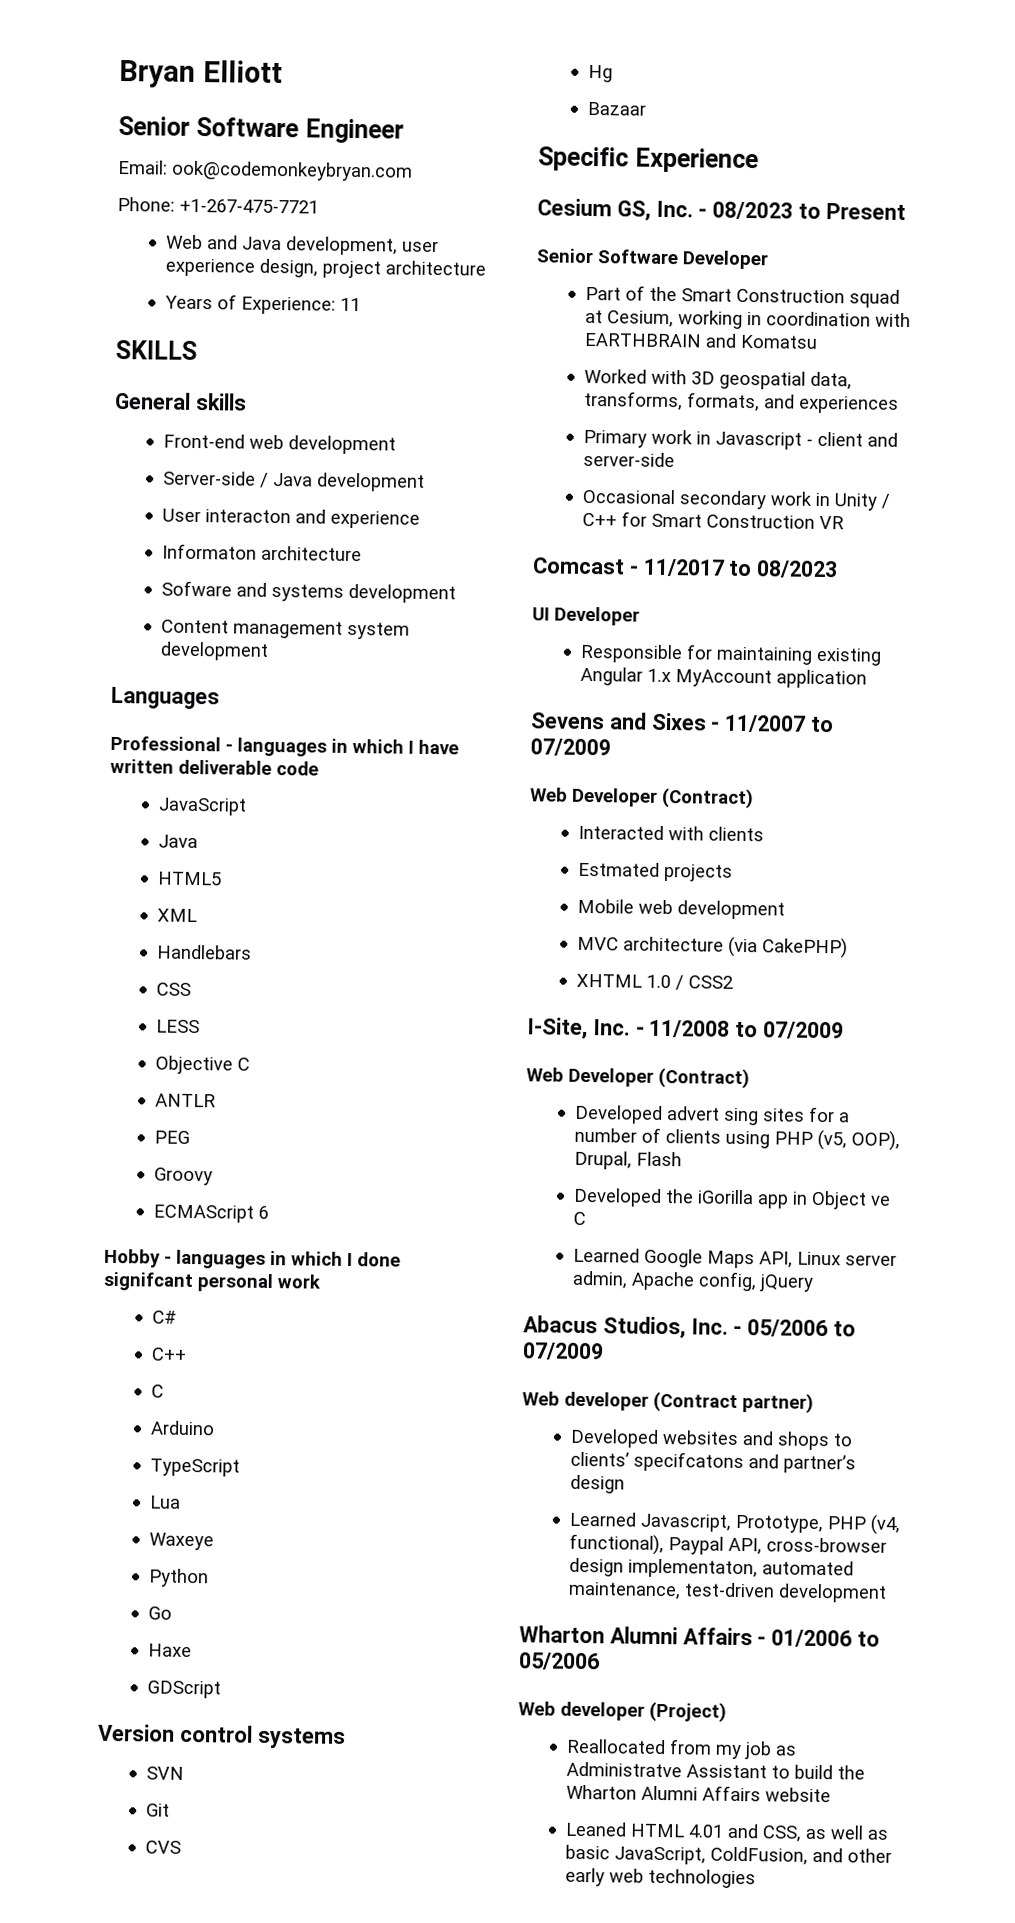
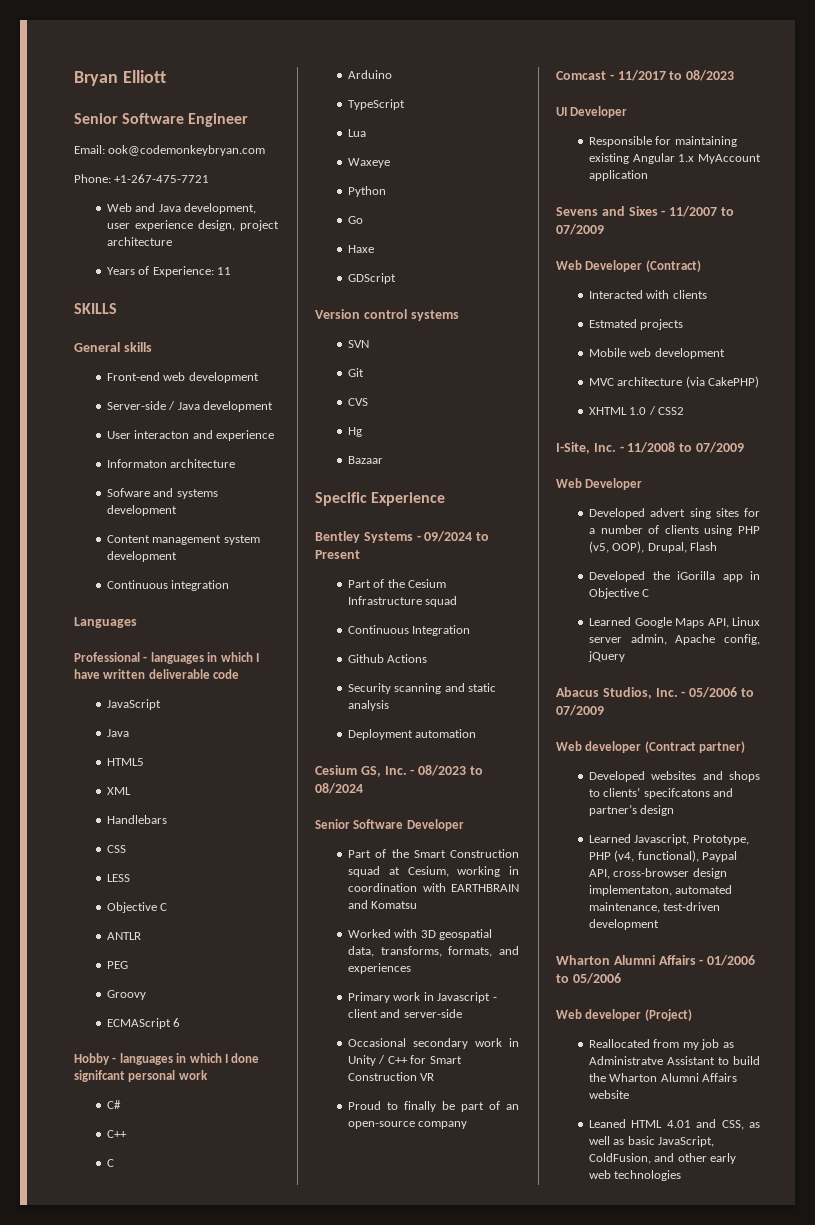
+ Continuous integration
+ Bentley Systems - 09/2024 to Present
+ Part of the Cesium Infrastructure squad
+ Continuous Integration
+ Github Actions
+ Security scanning and static analysis
+ Deployment automation
- Cesium GS, Inc. - 08/2023 to Present
+ Cesium GS, Inc. - 08/2023 to 08/2024
+ Proud to finally be part of an open-source company
  I-Site, Inc. - 11/2008 to 07/2009
- Web Developer (Contract)
+ Web Developer
- Developed the iGorilla app in Object ve C
+ Developed the iGorilla app in Objective C

